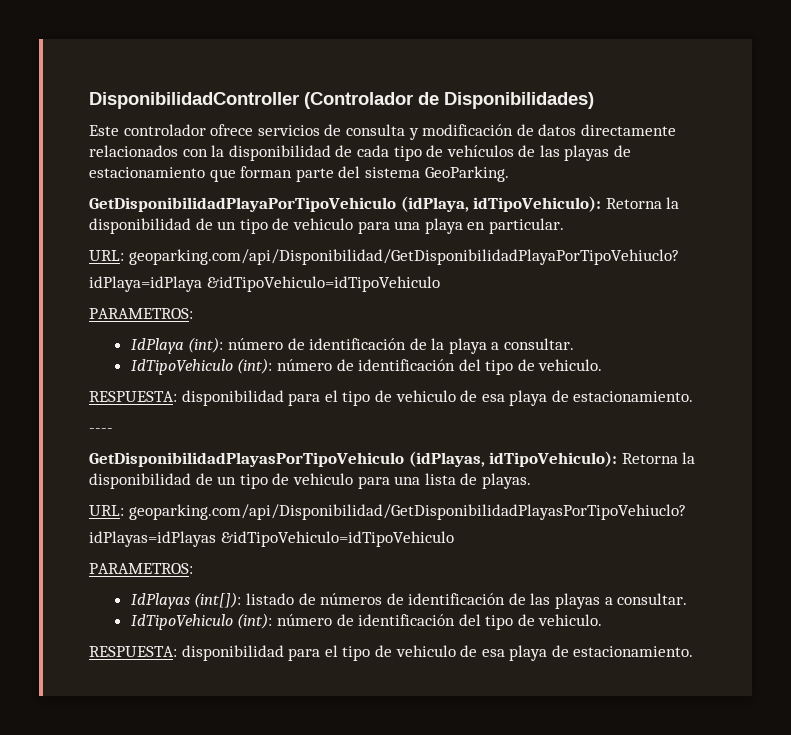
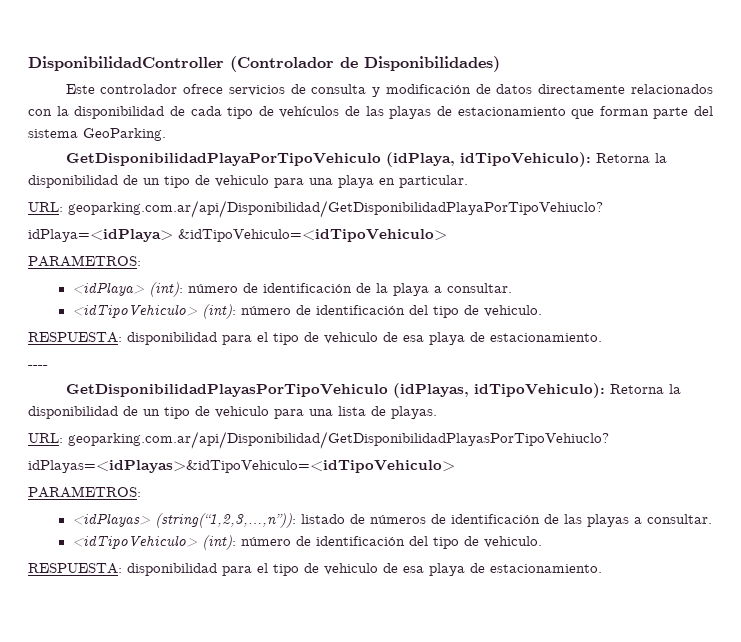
- URL: geoparking.com/api/Disponibilidad/GetDisponibilidadPlayaPorTipoVehiuclo?
- idPlaya=idPlaya &idTipoVehiculo=idTipoVehiculo
+ URL: geoparking.com.ar/api/Disponibilidad/GetDisponibilidadPlayaPorTipoVehiuclo?
+ idPlaya=<idPlaya> &idTipoVehiculo=<idTipoVehiculo>
  PARAMETROS:
- IdPlaya (int): número de identificación de la playa a consultar.
- IdTipoVehiculo (int): número de identificación del tipo de vehiculo.
+ <idPlaya> (int): número de identificación de la playa a consultar.
+ <idTipoVehiculo> (int): número de identificación del tipo de vehiculo.
- URL: geoparking.com/api/Disponibilidad/GetDisponibilidadPlayasPorTipoVehiuclo?
- idPlayas=idPlayas &idTipoVehiculo=idTipoVehiculo
+ URL: geoparking.com.ar/api/Disponibilidad/GetDisponibilidadPlayasPorTipoVehiuclo?
+ idPlayas=<idPlayas>&idTipoVehiculo=<idTipoVehiculo>
  PARAMETROS:
- IdPlayas (int[]): listado de números de identificación de las playas a consultar.
- IdTipoVehiculo (int): número de identificación del tipo de vehiculo.
+ <idPlayas> (string(“1,2,3,…,n”)): listado de números de identificación de las playas a consultar.
+ <idTipoVehiculo> (int): número de identificación del tipo de vehiculo.

